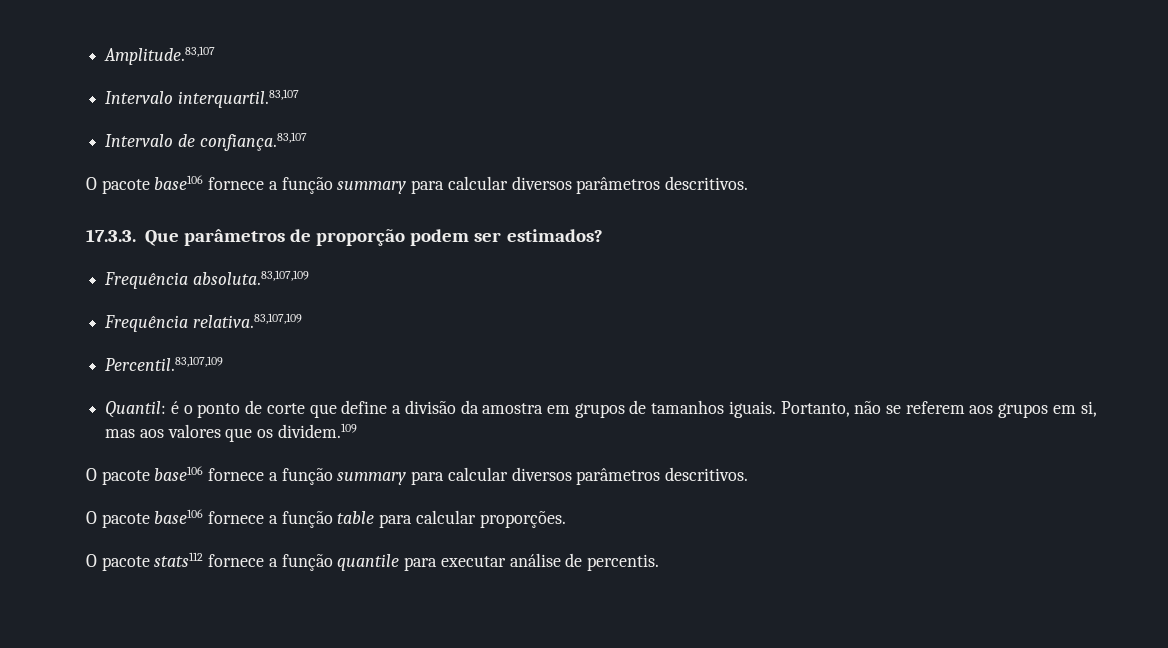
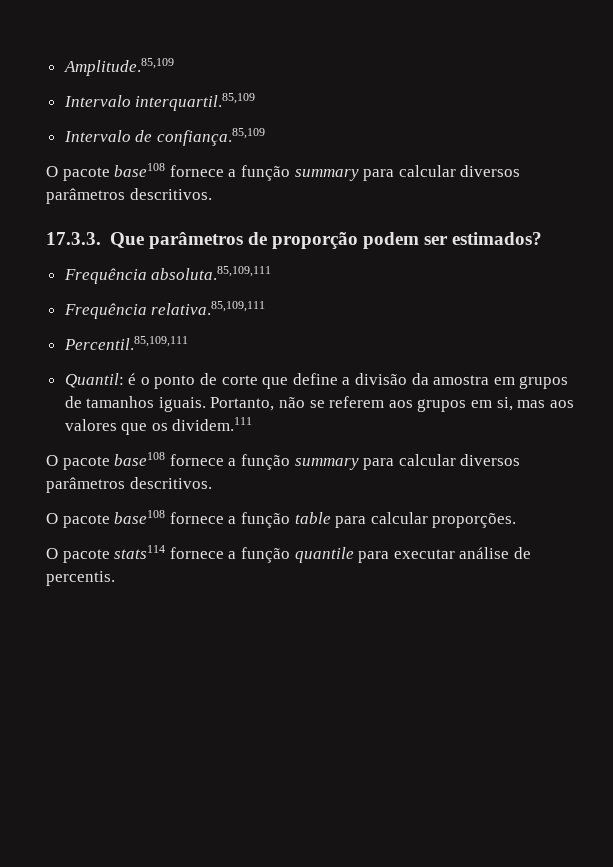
- Amplitude.83,107
- Intervalo interquartil.83,107
+ Amplitude.85,109
+ Intervalo interquartil.85,109
- Intervalo de confiança.83,107
- O pacote base106 fornece a função summary para calcular diversos parâmetros descritivos.
+ Intervalo de confiança.85,109
+ O pacote base108 fornece a função summary para calcular diversos parâmetros descritivos.
- Frequência absoluta.83,107,109
- Frequência relativa.83,107,109
- Percentil.83,107,109
+ Frequência absoluta.85,109,111
+ Frequência relativa.85,109,111
+ Percentil.85,109,111
- Portanto, não se referem aos grupos em si, mas aos valores que os dividem.109
- O pacote base106 fornece a função summary para calcular diversos parâmetros descritivos.
+ Portanto, não se referem aos grupos em si, mas aos valores que os dividem.111
+ O pacote base108 fornece a função summary para calcular diversos parâmetros descritivos.
- O pacote base106 fornece a função table para calcular proporções.
+ O pacote base108 fornece a função table para calcular proporções.
- O pacote stats112 fornece a função quantile para executar análise de percentis.
+ O pacote stats114 fornece a função quantile para executar análise de percentis.

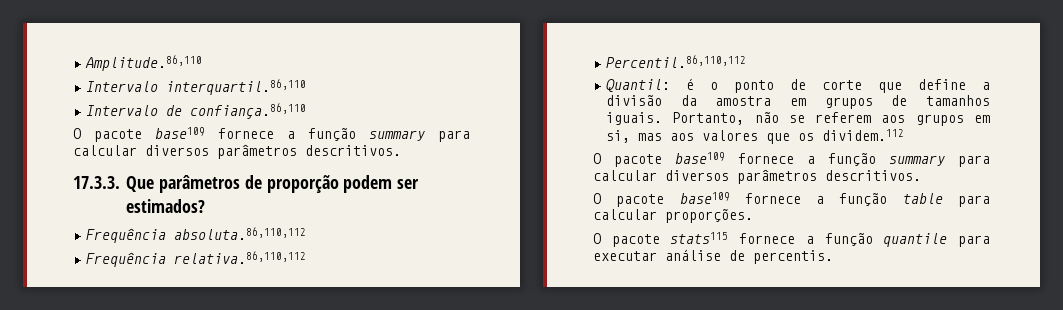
- Amplitude.85,109
- Intervalo interquartil.85,109
+ Amplitude.86,110
+ Intervalo interquartil.86,110
- Intervalo de confiança.85,109
- O pacote base108 fornece a função summary para calcular diversos parâmetros descritivos.
+ Intervalo de confiança.86,110
+ O pacote base109 fornece a função summary para calcular diversos parâmetros descritivos.
- Frequência absoluta.85,109,111
- Frequência relativa.85,109,111
- Percentil.85,109,111
+ Frequência absoluta.86,110,112
+ Frequência relativa.86,110,112
+ Percentil.86,110,112
- Portanto, não se referem aos grupos em si, mas aos valores que os dividem.111
- O pacote base108 fornece a função summary para calcular diversos parâmetros descritivos.
+ Portanto, não se referem aos grupos em si, mas aos valores que os dividem.112
+ O pacote base109 fornece a função summary para calcular diversos parâmetros descritivos.
- O pacote base108 fornece a função table para calcular proporções.
+ O pacote base109 fornece a função table para calcular proporções.
- O pacote stats114 fornece a função quantile para executar análise de percentis.
+ O pacote stats115 fornece a função quantile para executar análise de percentis.

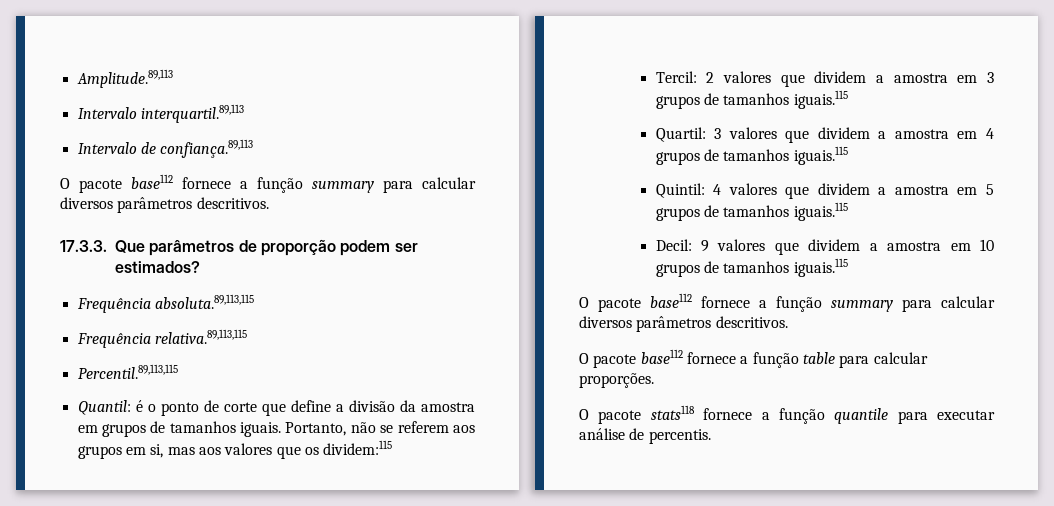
- Amplitude.86,110
- Intervalo interquartil.86,110
+ Amplitude.89,113
+ Intervalo interquartil.89,113
- Intervalo de confiança.86,110
- O pacote base109 fornece a função summary para calcular diversos parâmetros descritivos.
+ Intervalo de confiança.89,113
+ O pacote base112 fornece a função summary para calcular diversos parâmetros descritivos.
- Frequência absoluta.86,110,112
- Frequência relativa.86,110,112
- Percentil.86,110,112
+ Frequência absoluta.89,113,115
+ Frequência relativa.89,113,115
+ Percentil.89,113,115
- Portanto, não se referem aos grupos em si, mas aos valores que os dividem.112
- O pacote base109 fornece a função summary para calcular diversos parâmetros descritivos.
+ Portanto, não se referem aos grupos em si, mas aos valores que os dividem:115
+ Tercil: 2 valores que dividem a amostra em 3 grupos de tamanhos iguais.115
+ Quartil: 3 valores que dividem a amostra em 4 grupos de tamanhos iguais.115
+ Quintil: 4 valores que dividem a amostra em 5 grupos de tamanhos iguais.115
+ Decil: 9 valores que dividem a amostra em 10 grupos de tamanhos iguais.115
+ O pacote base112 fornece a função summary para calcular diversos parâmetros descritivos.
- O pacote base109 fornece a função table para calcular proporções.
+ O pacote base112 fornece a função table para calcular proporções.
- O pacote stats115 fornece a função quantile para executar análise de percentis.
+ O pacote stats118 fornece a função quantile para executar análise de percentis.

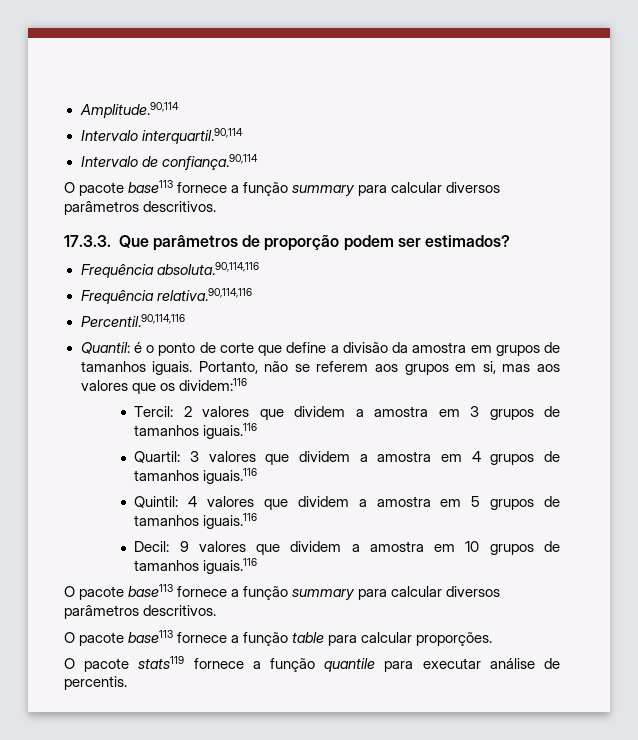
- Amplitude.89,113
- Intervalo interquartil.89,113
+ Amplitude.90,114
+ Intervalo interquartil.90,114
- Intervalo de confiança.89,113
- O pacote base112 fornece a função summary para calcular diversos parâmetros descritivos.
+ Intervalo de confiança.90,114
+ O pacote base113 fornece a função summary para calcular diversos parâmetros descritivos.
- Frequência absoluta.89,113,115
- Frequência relativa.89,113,115
- Percentil.89,113,115
+ Frequência absoluta.90,114,116
+ Frequência relativa.90,114,116
+ Percentil.90,114,116
- Portanto, não se referem aos grupos em si, mas aos valores que os dividem:115
+ Portanto, não se referem aos grupos em si, mas aos valores que os dividem:116
- Tercil: 2 valores que dividem a amostra em 3 grupos de tamanhos iguais.115
+ Tercil: 2 valores que dividem a amostra em 3 grupos de tamanhos iguais.116
- Quartil: 3 valores que dividem a amostra em 4 grupos de tamanhos iguais.115
+ Quartil: 3 valores que dividem a amostra em 4 grupos de tamanhos iguais.116
- Quintil: 4 valores que dividem a amostra em 5 grupos de tamanhos iguais.115
+ Quintil: 4 valores que dividem a amostra em 5 grupos de tamanhos iguais.116
- Decil: 9 valores que dividem a amostra em 10 grupos de tamanhos iguais.115
- O pacote base112 fornece a função summary para calcular diversos parâmetros descritivos.
+ Decil: 9 valores que dividem a amostra em 10 grupos de tamanhos iguais.116
+ O pacote base113 fornece a função summary para calcular diversos parâmetros descritivos.
- O pacote base112 fornece a função table para calcular proporções.
+ O pacote base113 fornece a função table para calcular proporções.
- O pacote stats118 fornece a função quantile para executar análise de percentis.
+ O pacote stats119 fornece a função quantile para executar análise de percentis.

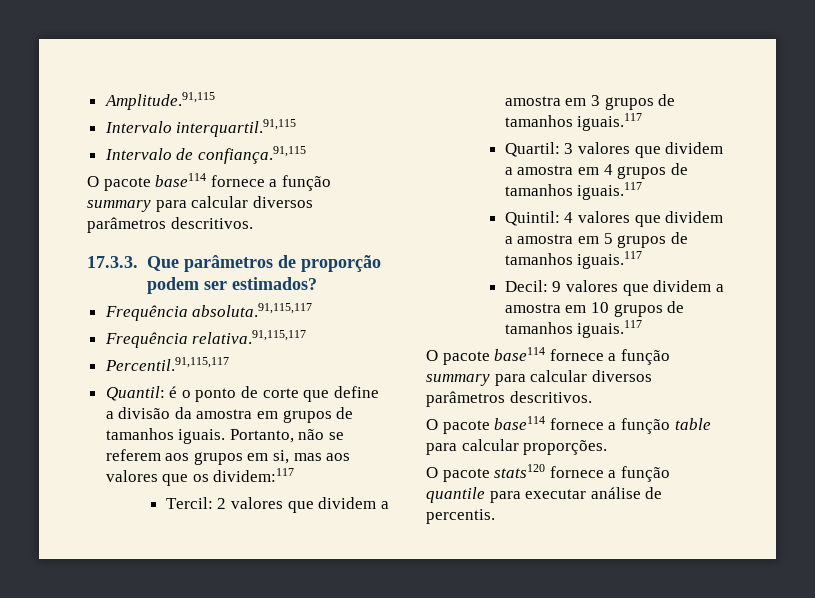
- Amplitude.90,114
- Intervalo interquartil.90,114
+ Amplitude.91,115
+ Intervalo interquartil.91,115
- Intervalo de confiança.90,114
- O pacote base113 fornece a função summary para calcular diversos parâmetros descritivos.
+ Intervalo de confiança.91,115
+ O pacote base114 fornece a função summary para calcular diversos parâmetros descritivos.
- Frequência absoluta.90,114,116
- Frequência relativa.90,114,116
- Percentil.90,114,116
+ Frequência absoluta.91,115,117
+ Frequência relativa.91,115,117
+ Percentil.91,115,117
- Portanto, não se referem aos grupos em si, mas aos valores que os dividem:116
+ Portanto, não se referem aos grupos em si, mas aos valores que os dividem:117
- Tercil: 2 valores que dividem a amostra em 3 grupos de tamanhos iguais.116
+ Tercil: 2 valores que dividem a amostra em 3 grupos de tamanhos iguais.117
- Quartil: 3 valores que dividem a amostra em 4 grupos de tamanhos iguais.116
+ Quartil: 3 valores que dividem a amostra em 4 grupos de tamanhos iguais.117
- Quintil: 4 valores que dividem a amostra em 5 grupos de tamanhos iguais.116
+ Quintil: 4 valores que dividem a amostra em 5 grupos de tamanhos iguais.117
- Decil: 9 valores que dividem a amostra em 10 grupos de tamanhos iguais.116
- O pacote base113 fornece a função summary para calcular diversos parâmetros descritivos.
+ Decil: 9 valores que dividem a amostra em 10 grupos de tamanhos iguais.117
+ O pacote base114 fornece a função summary para calcular diversos parâmetros descritivos.
- O pacote base113 fornece a função table para calcular proporções.
+ O pacote base114 fornece a função table para calcular proporções.
- O pacote stats119 fornece a função quantile para executar análise de percentis.
+ O pacote stats120 fornece a função quantile para executar análise de percentis.

